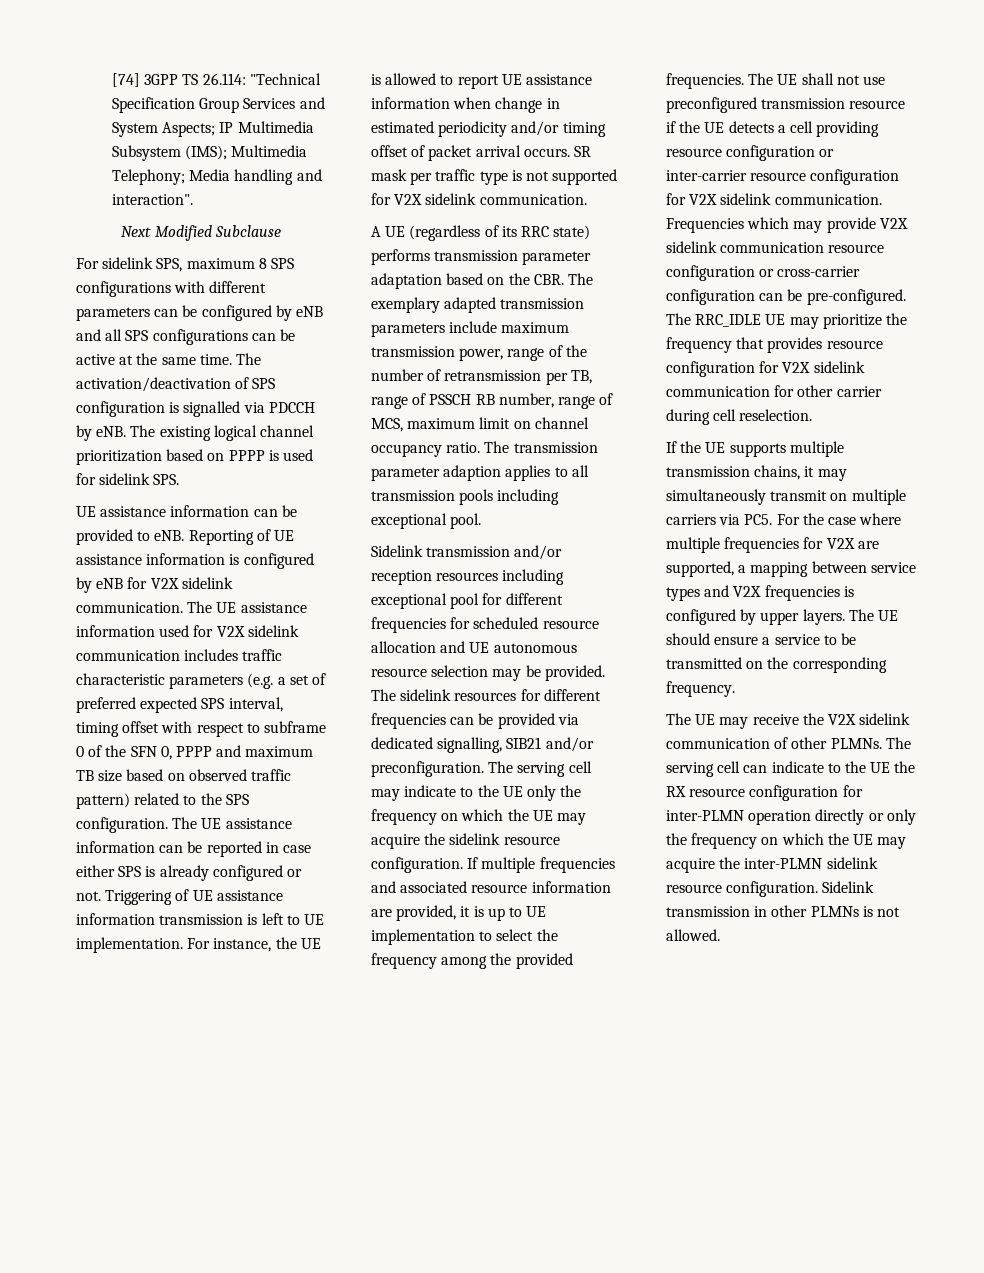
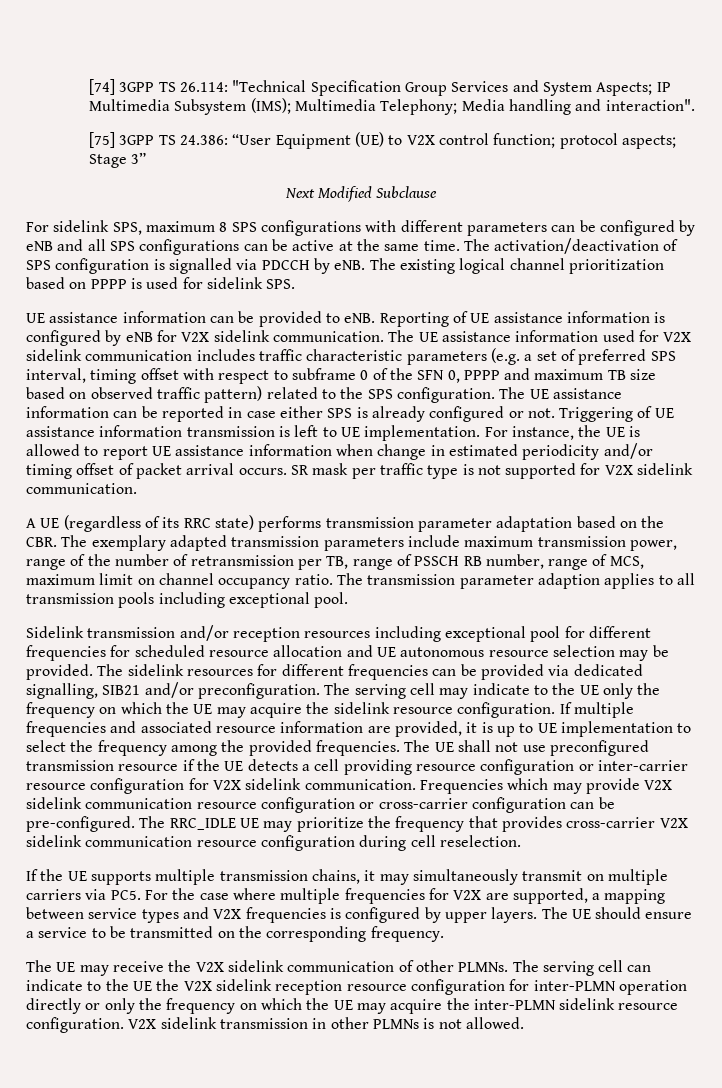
+ [75] 3GPP TS 24.386: “User Equipment (UE) to V2X control function; protocol aspects; Stage 3”
- The UE assistance information used for V2X sidelink communication includes traffic characteristic parameters (e.g. a set of preferred expected SPS interval, timing offset with respect to subframe 0 of the SFN 0, PPPP and maximum TB size based on observed traffic pattern) related to the SPS configuration.
+ The UE assistance information used for V2X sidelink communication includes traffic characteristic parameters (e.g. a set of preferred SPS interval, timing offset with respect to subframe 0 of the SFN 0, PPPP and maximum TB size based on observed traffic pattern) related to the SPS configuration.
- The RRC_IDLE UE may prioritize the frequency that provides resource configuration for V2X sidelink communication for other carrier during cell reselection.
+ The RRC_IDLE UE may prioritize the frequency that provides cross-carrier V2X sidelink communication resource configuration during cell reselection.
- The serving cell can indicate to the UE the RX resource configuration for inter-PLMN operation directly or only the frequency on which the UE may acquire the inter-PLMN sidelink resource configuration.
+ The serving cell can indicate to the UE the V2X sidelink reception resource configuration for inter-PLMN operation directly or only the frequency on which the UE may acquire the inter-PLMN sidelink resource configuration.
- Sidelink transmission in other PLMNs is not allowed.
+ V2X sidelink transmission in other PLMNs is not allowed.

